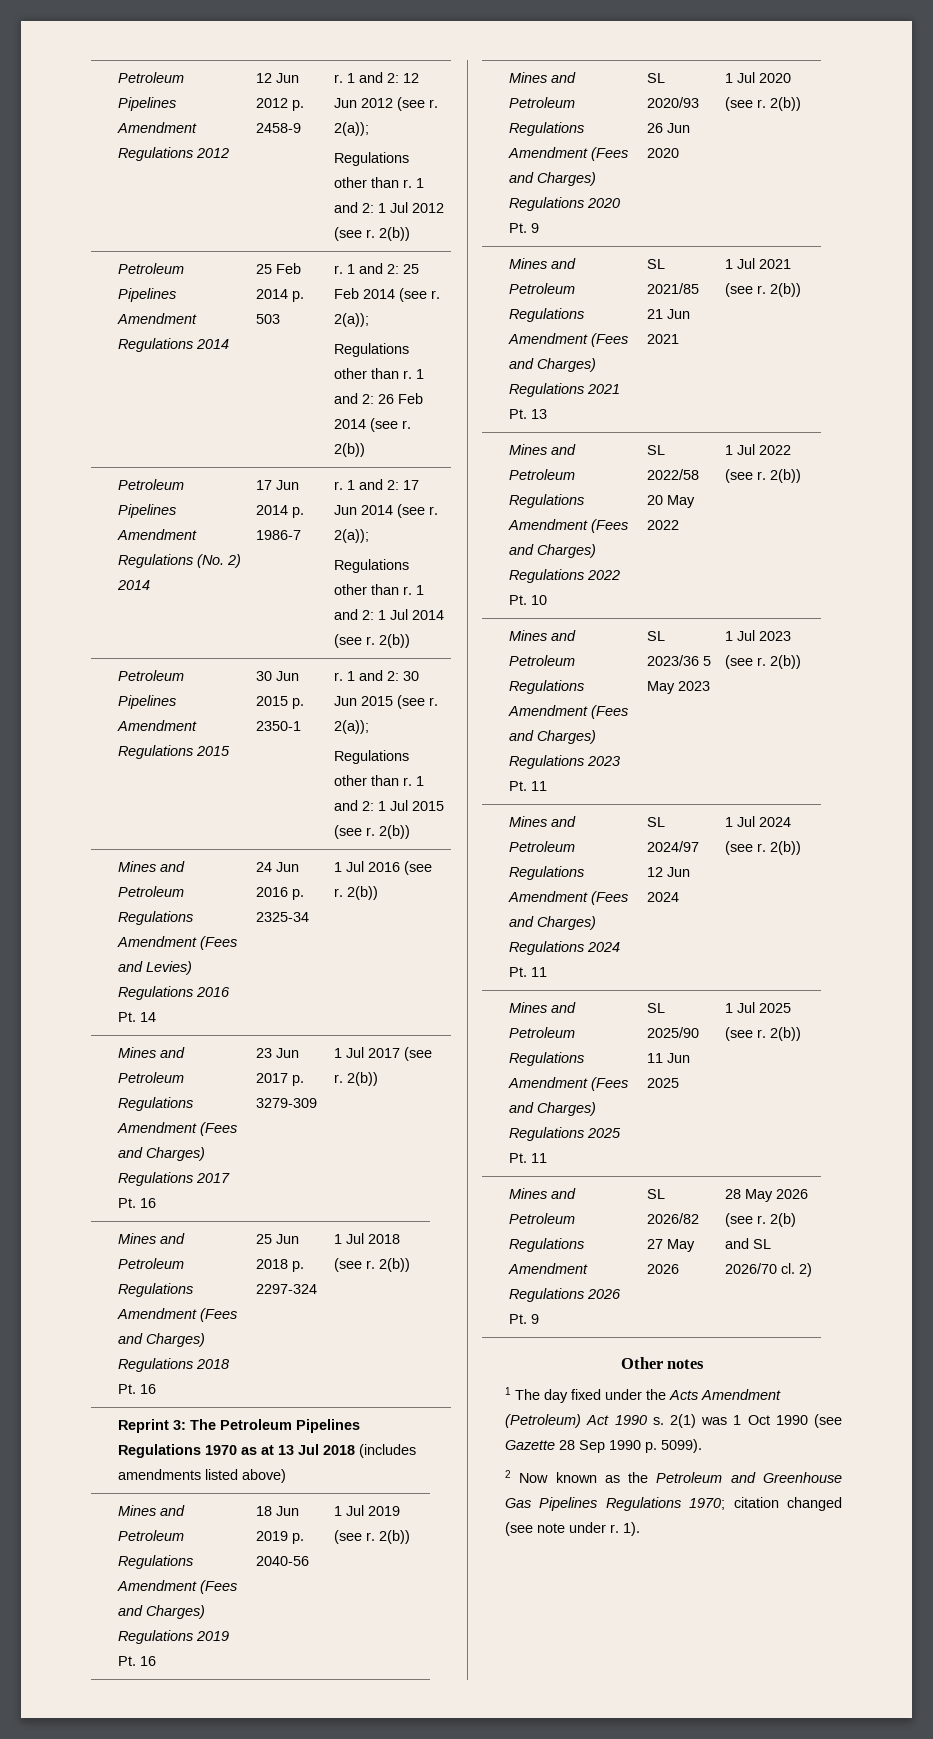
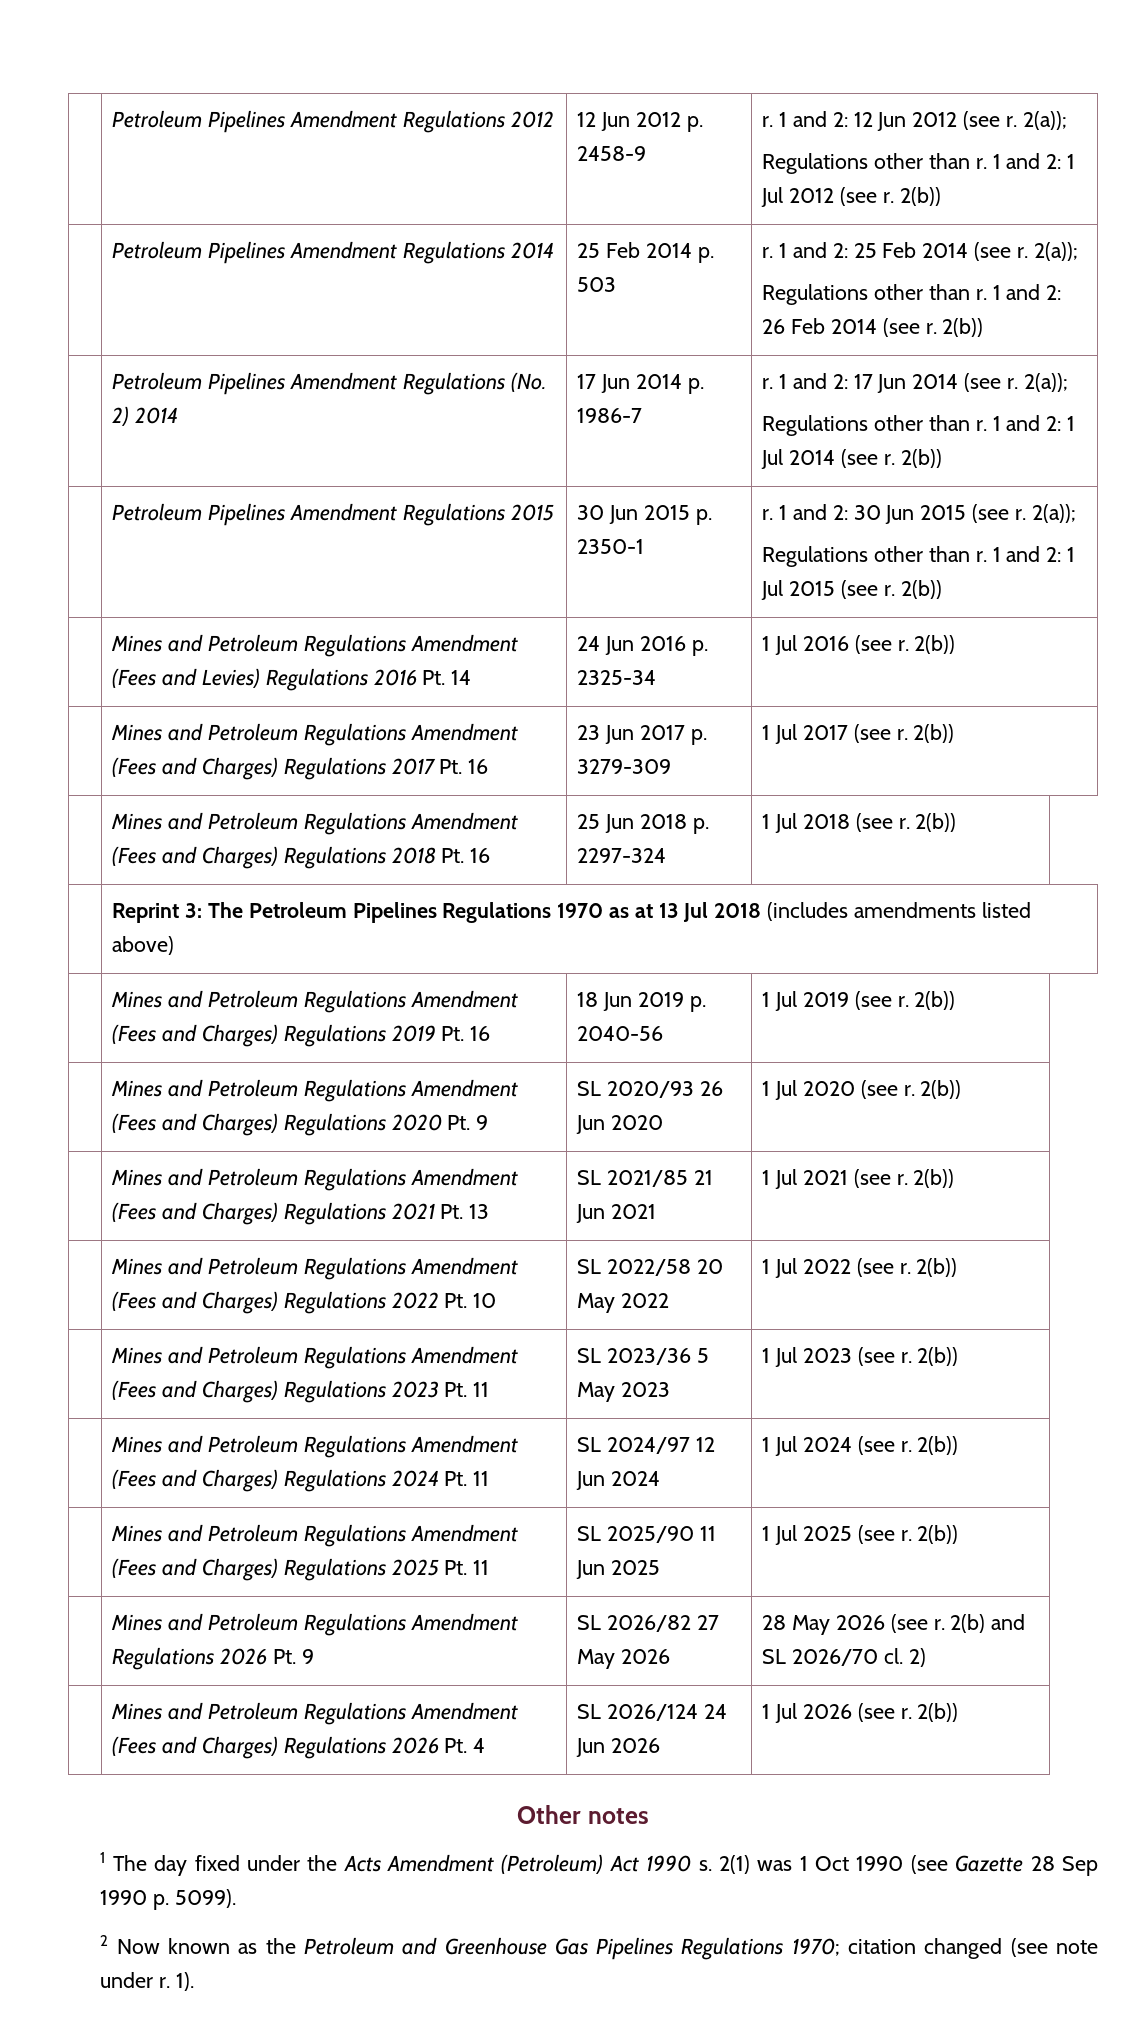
+ | Mines and Petroleum Regulations Amendment (Fees and Charges) Regulations 2026 Pt. 4 | SL 2026/124 24 Jun 2026 | 1 Jul 2026 (see r. 2(b))

